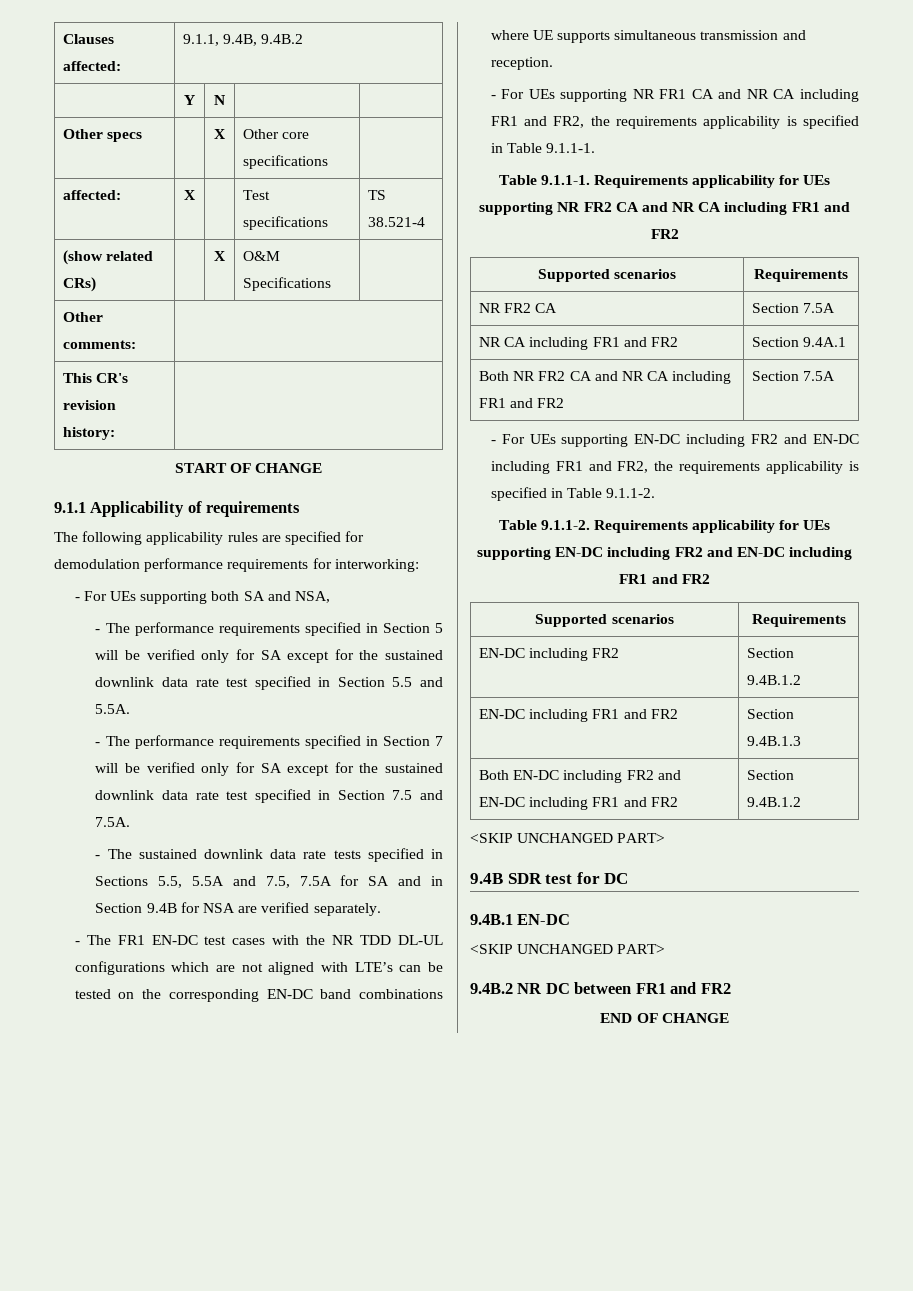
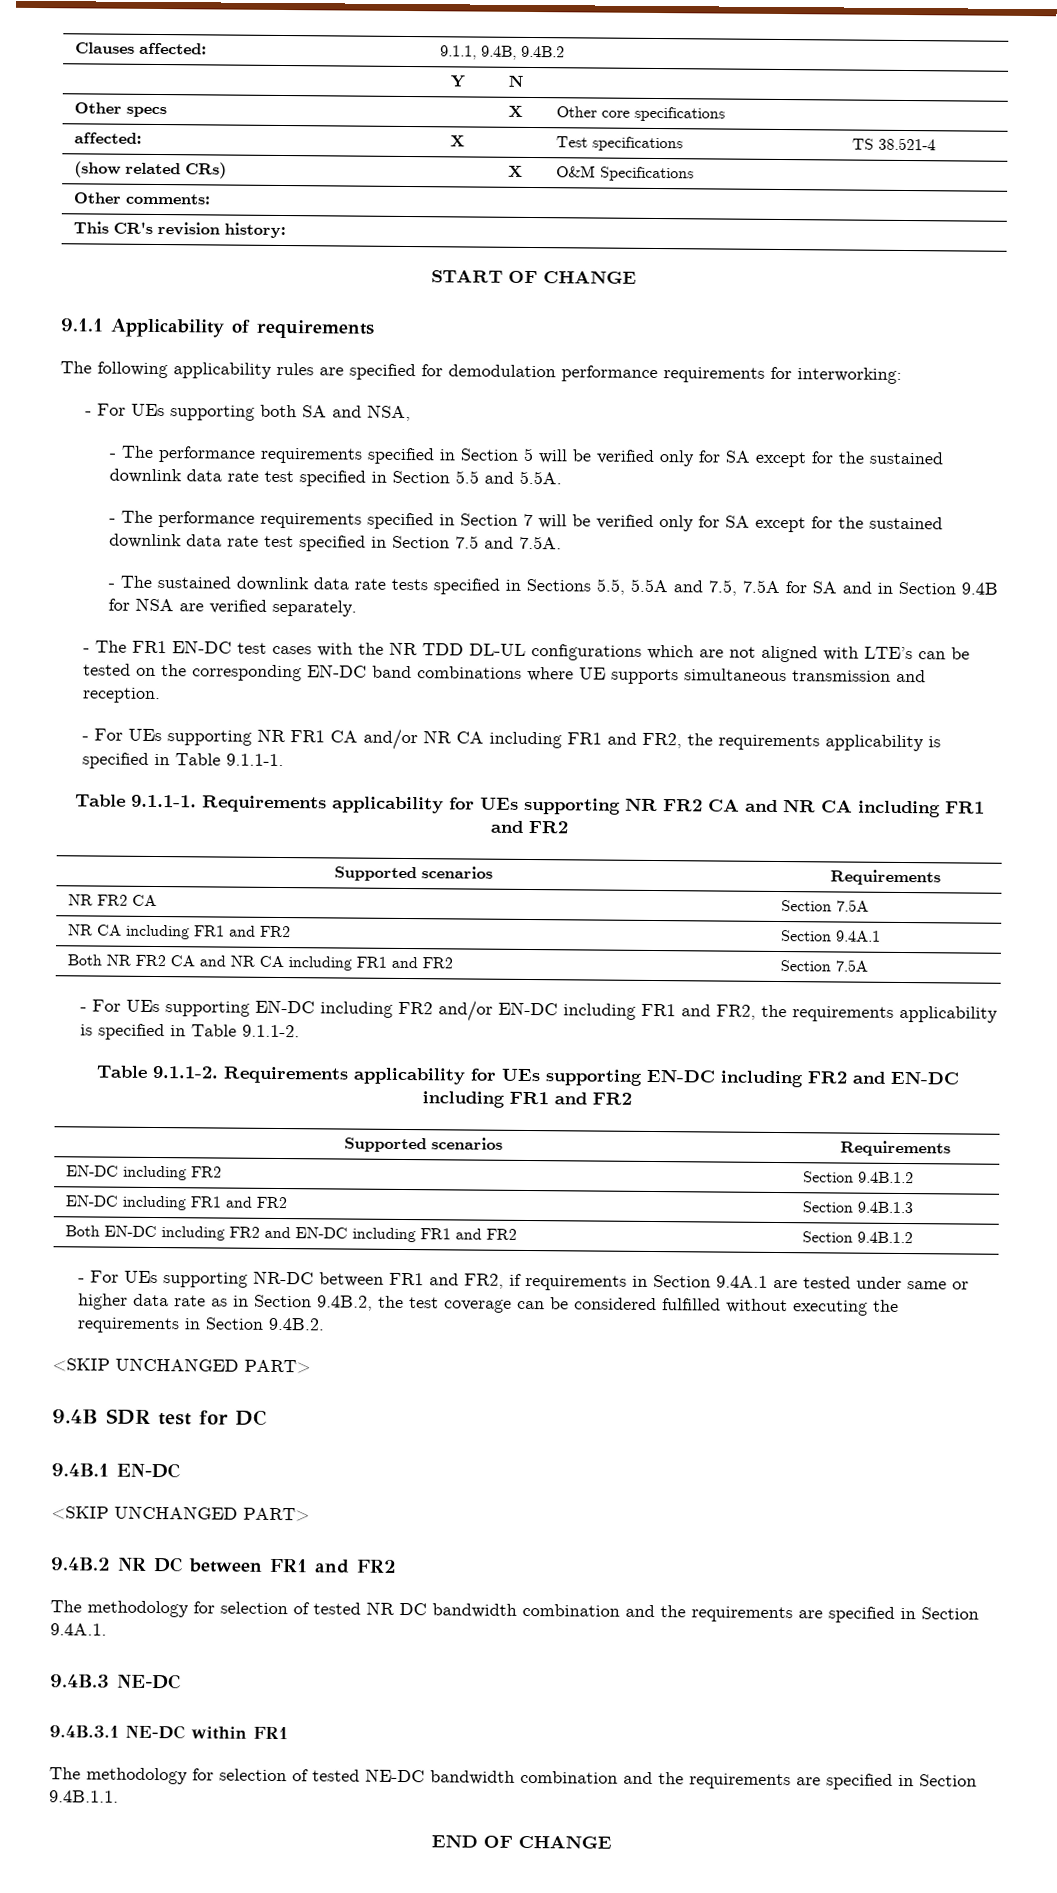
- - For UEs supporting NR FR1 CA and NR CA including FR1 and FR2, the requirements applicability is specified in Table 9.1.1-1.
+ - For UEs supporting NR FR1 CA and/or NR CA including FR1 and FR2, the requirements applicability is specified in Table 9.1.1-1.
- - For UEs supporting EN-DC including FR2 and EN-DC including FR1 and FR2, the requirements applicability is specified in Table 9.1.1-2.
+ - For UEs supporting EN-DC including FR2 and/or EN-DC including FR1 and FR2, the requirements applicability is specified in Table 9.1.1-2.
+ - For UEs supporting NR-DC between FR1 and FR2, if requirements in Section 9.4A.1 are tested under same or higher data rate as in Section 9.4B.2, the test coverage can be considered fulfilled without executing the requirements in Section 9.4B.2.
+ The methodology for selection of tested NR DC bandwidth combination and the requirements are specified in Section 9.4A.1.
+ 9.4B.3 NE-DC
+ 9.4B.3.1 NE-DC within FR1
+ The methodology for selection of tested NE-DC bandwidth combination and the requirements are specified in Section 9.4B.1.1.

